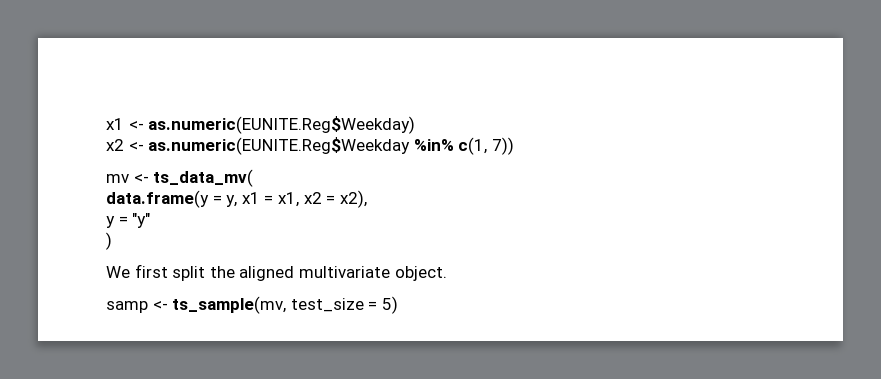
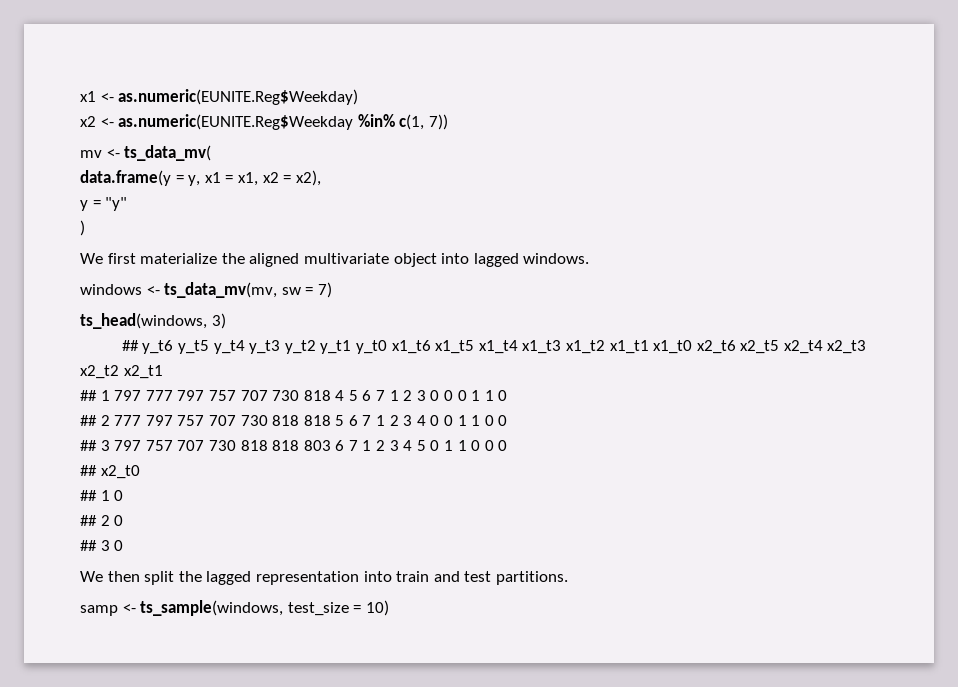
- We first split the aligned multivariate object.
+ We first materialize the aligned multivariate object into lagged windows.
+ windows <- ts_data_mv(mv, sw = 7)
+ ts_head(windows, 3)
+ ## y_t6 y_t5 y_t4 y_t3 y_t2 y_t1 y_t0 x1_t6 x1_t5 x1_t4 x1_t3 x1_t2 x1_t1 x1_t0 x2_t6 x2_t5 x2_t4 x2_t3 x2_t2 x2_t1
+ ## 1 797 777 797 757 707 730 818 4 5 6 7 1 2 3 0 0 0 1 1 0
+ ## 2 777 797 757 707 730 818 818 5 6 7 1 2 3 4 0 0 1 1 0 0
+ ## 3 797 757 707 730 818 818 803 6 7 1 2 3 4 5 0 1 1 0 0 0
+ ## x2_t0
+ ## 1 0
+ ## 2 0
+ ## 3 0
+ We then split the lagged representation into train and test partitions.
- samp <- ts_sample(mv, test_size = 5)
+ samp <- ts_sample(windows, test_size = 10)

